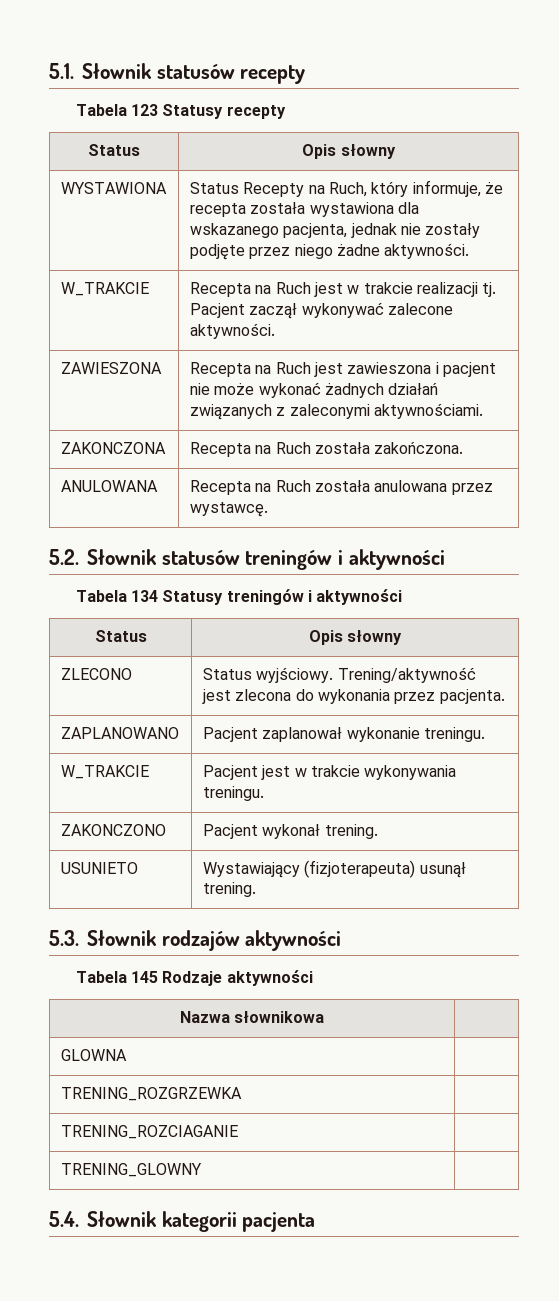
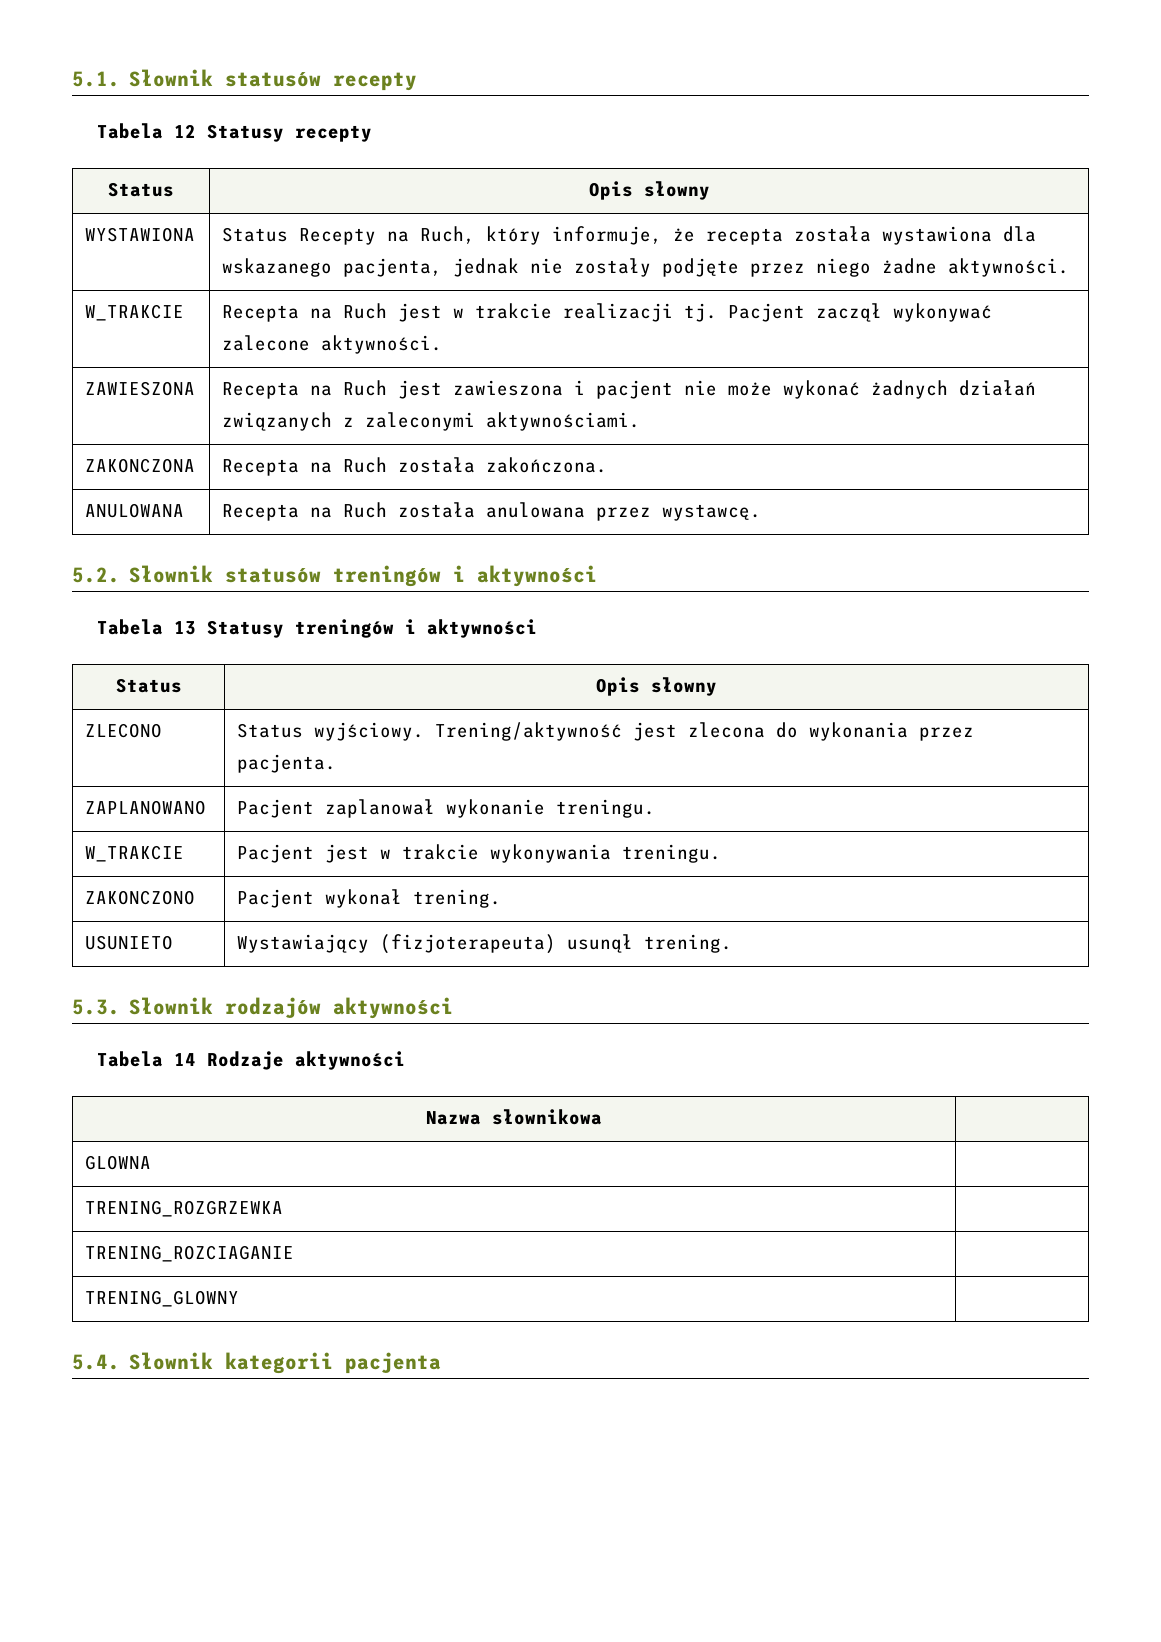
- Tabela 123 Statusy recepty
+ Tabela 12 Statusy recepty
- Tabela 134 Statusy treningów i aktywności
+ Tabela 13 Statusy treningów i aktywności
- Tabela 145 Rodzaje aktywności
+ Tabela 14 Rodzaje aktywności

